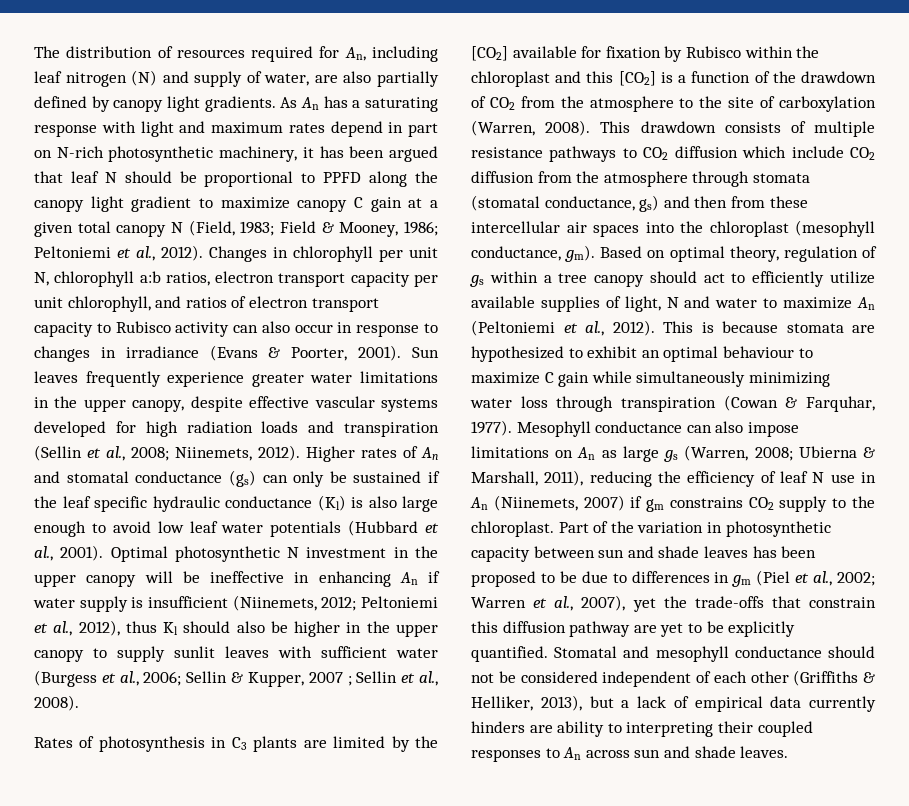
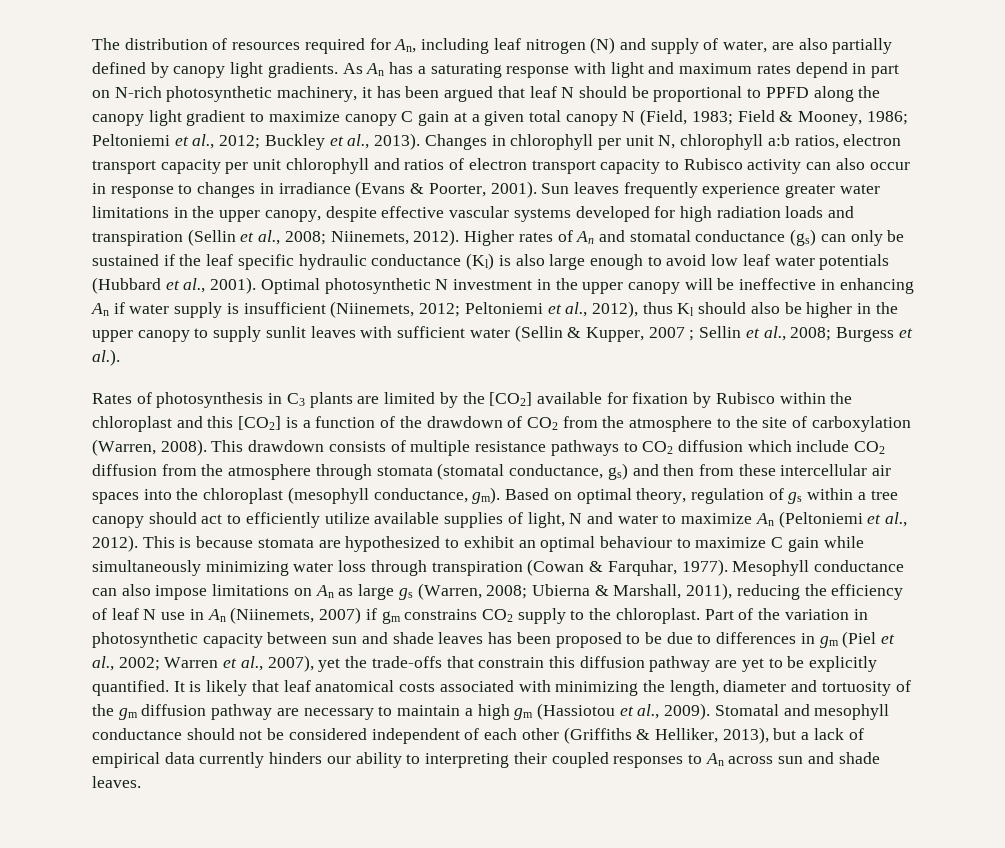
- As An has a saturating response with light and maximum rates depend in part on N-rich photosynthetic machinery, it has been argued that leaf N should be proportional to PPFD along the canopy light gradient to maximize canopy C gain at a given total canopy N (Field, 1983; Field & Mooney, 1986; Peltoniemi et al., 2012).
+ As An has a saturating response with light and maximum rates depend in part on N-rich photosynthetic machinery, it has been argued that leaf N should be proportional to PPFD along the canopy light gradient to maximize canopy C gain at a given total canopy N (Field, 1983; Field & Mooney, 1986; Peltoniemi et al., 2012; Buckley et al., 2013).
- Changes in chlorophyll per unit N, chlorophyll a:b ratios, electron transport capacity per unit chlorophyll, and ratios of electron transport capacity to Rubisco activity can also occur in response to changes in irradiance (Evans & Poorter, 2001).
+ Changes in chlorophyll per unit N, chlorophyll a:b ratios, electron transport capacity per unit chlorophyll and ratios of electron transport capacity to Rubisco activity can also occur in response to changes in irradiance (Evans & Poorter, 2001).
- Optimal photosynthetic N investment in the upper canopy will be ineffective in enhancing An if water supply is insufficient (Niinemets, 2012; Peltoniemi et al., 2012), thus Kl should also be higher in the upper canopy to supply sunlit leaves with sufficient water (Burgess et al., 2006; Sellin & Kupper, 2007 ; Sellin et al., 2008).
+ Optimal photosynthetic N investment in the upper canopy will be ineffective in enhancing An if water supply is insufficient (Niinemets, 2012; Peltoniemi et al., 2012), thus Kl should also be higher in the upper canopy to supply sunlit leaves with sufficient water (Sellin & Kupper, 2007 ; Sellin et al., 2008; Burgess et al.).
+ It is likely that leaf anatomical costs associated with minimizing the length, diameter and tortuosity of the gm diffusion pathway are necessary to maintain a high gm (Hassiotou et al., 2009).
- Stomatal and mesophyll conductance should not be considered independent of each other (Griffiths & Helliker, 2013), but a lack of empirical data currently hinders are ability to interpreting their coupled responses to An across sun and shade leaves.
+ Stomatal and mesophyll conductance should not be considered independent of each other (Griffiths & Helliker, 2013), but a lack of empirical data currently hinders our ability to interpreting their coupled responses to An across sun and shade leaves.

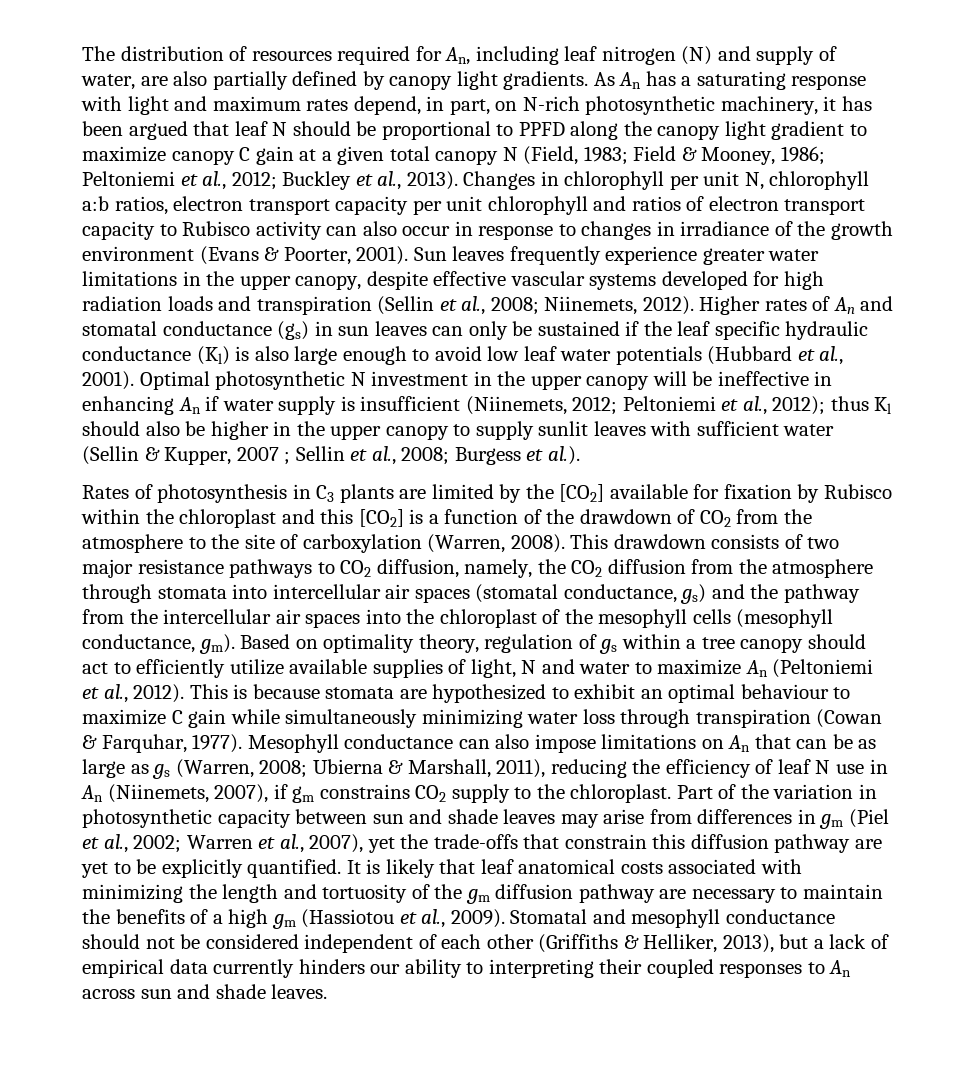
- As An has a saturating response with light and maximum rates depend in part on N-rich photosynthetic machinery, it has been argued that leaf N should be proportional to PPFD along the canopy light gradient to maximize canopy C gain at a given total canopy N (Field, 1983; Field & Mooney, 1986; Peltoniemi et al., 2012; Buckley et al., 2013).
+ As An has a saturating response with light and maximum rates depend, in part, on N-rich photosynthetic machinery, it has been argued that leaf N should be proportional to PPFD along the canopy light gradient to maximize canopy C gain at a given total canopy N (Field, 1983; Field & Mooney, 1986; Peltoniemi et al., 2012; Buckley et al., 2013).
- Changes in chlorophyll per unit N, chlorophyll a:b ratios, electron transport capacity per unit chlorophyll and ratios of electron transport capacity to Rubisco activity can also occur in response to changes in irradiance (Evans & Poorter, 2001).
+ Changes in chlorophyll per unit N, chlorophyll a:b ratios, electron transport capacity per unit chlorophyll and ratios of electron transport capacity to Rubisco activity can also occur in response to changes in irradiance of the growth environment (Evans & Poorter, 2001).
- Higher rates of An and stomatal conductance (gs) can only be sustained if the leaf specific hydraulic conductance (Kl) is also large enough to avoid low leaf water potentials (Hubbard et al., 2001).
+ Higher rates of An and stomatal conductance (gs) in sun leaves can only be sustained if the leaf specific hydraulic conductance (Kl) is also large enough to avoid low leaf water potentials (Hubbard et al., 2001).
- Optimal photosynthetic N investment in the upper canopy will be ineffective in enhancing An if water supply is insufficient (Niinemets, 2012; Peltoniemi et al., 2012), thus Kl should also be higher in the upper canopy to supply sunlit leaves with sufficient water (Sellin & Kupper, 2007 ; Sellin et al., 2008; Burgess et al.).
+ Optimal photosynthetic N investment in the upper canopy will be ineffective in enhancing An if water supply is insufficient (Niinemets, 2012; Peltoniemi et al., 2012); thus Kl should also be higher in the upper canopy to supply sunlit leaves with sufficient water (Sellin & Kupper, 2007 ; Sellin et al., 2008; Burgess et al.).
- This drawdown consists of multiple resistance pathways to CO2 diffusion which include CO2 diffusion from the atmosphere through stomata (stomatal conductance, gs) and then from these intercellular air spaces into the chloroplast (mesophyll conductance, gm).
+ This drawdown consists of two major resistance pathways to CO2 diffusion, namely, the CO2 diffusion from the atmosphere through stomata into intercellular air spaces (stomatal conductance, gs) and the pathway from the intercellular air spaces into the chloroplast of the mesophyll cells (mesophyll conductance, gm).
- Based on optimal theory, regulation of gs within a tree canopy should act to efficiently utilize available supplies of light, N and water to maximize An (Peltoniemi et al., 2012).
+ Based on optimality theory, regulation of gs within a tree canopy should act to efficiently utilize available supplies of light, N and water to maximize An (Peltoniemi et al., 2012).
- Mesophyll conductance can also impose limitations on An as large gs (Warren, 2008; Ubierna & Marshall, 2011), reducing the efficiency of leaf N use in An (Niinemets, 2007) if gm constrains CO2 supply to the chloroplast.
+ Mesophyll conductance can also impose limitations on An that can be as large as gs (Warren, 2008; Ubierna & Marshall, 2011), reducing the efficiency of leaf N use in An (Niinemets, 2007), if gm constrains CO2 supply to the chloroplast.
- Part of the variation in photosynthetic capacity between sun and shade leaves has been proposed to be due to differences in gm (Piel et al., 2002; Warren et al., 2007), yet the trade-offs that constrain this diffusion pathway are yet to be explicitly quantified.
+ Part of the variation in photosynthetic capacity between sun and shade leaves may arise from differences in gm (Piel et al., 2002; Warren et al., 2007), yet the trade-offs that constrain this diffusion pathway are yet to be explicitly quantified.
- It is likely that leaf anatomical costs associated with minimizing the length, diameter and tortuosity of the gm diffusion pathway are necessary to maintain a high gm (Hassiotou et al., 2009).
+ It is likely that leaf anatomical costs associated with minimizing the length and tortuosity of the gm diffusion pathway are necessary to maintain the benefits of a high gm (Hassiotou et al., 2009).

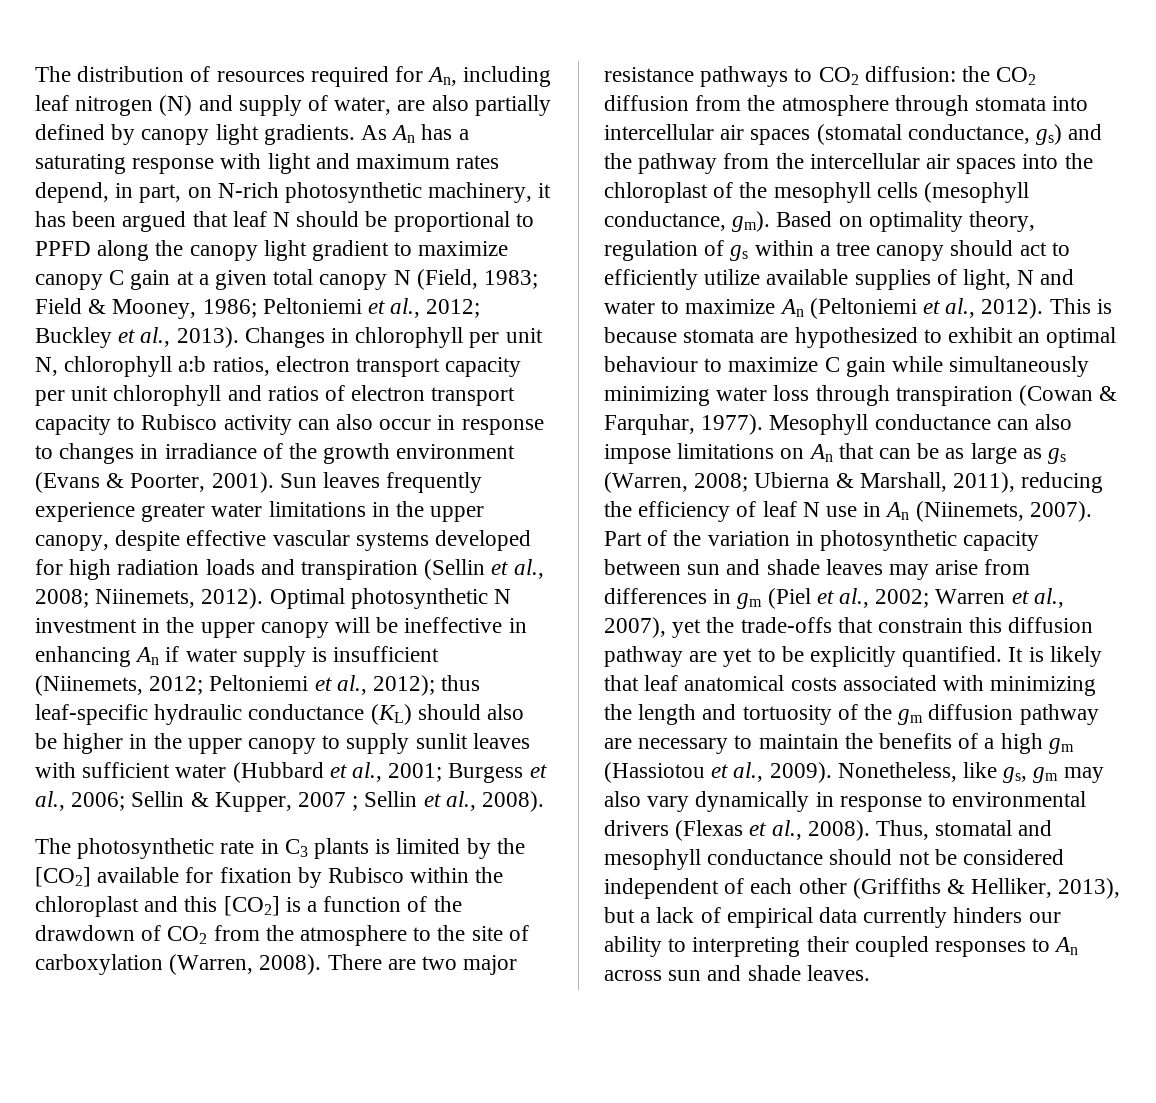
- Higher rates of An and stomatal conductance (gs) in sun leaves can only be sustained if the leaf specific hydraulic conductance (Kl) is also large enough to avoid low leaf water potentials (Hubbard et al., 2001).
- thus Kl should also be higher in the upper canopy to supply sunlit leaves with sufficient water (Sellin & Kupper, 2007 ;
+ thus leaf-specific hydraulic conductance (KL) should also be higher in the upper canopy to supply sunlit leaves with sufficient water (Hubbard et al., 2001; Burgess et al., 2006; Sellin & Kupper, 2007 ;
- Sellin et al., 2008; Burgess et al.).
- Rates of photosynthesis in C3 plants are limited by the [CO2] available for fixation by Rubisco within the chloroplast and this [CO2] is a function of the drawdown of CO2 from the atmosphere to the site of carboxylation (Warren, 2008).
+ Sellin et al., 2008).
+ The photosynthetic rate in C3 plants is limited by the [CO2] available for fixation by Rubisco within the chloroplast and this [CO2] is a function of the drawdown of CO2 from the atmosphere to the site of carboxylation (Warren, 2008).
- This drawdown consists of two major resistance pathways to CO2 diffusion, namely, the CO2 diffusion from the atmosphere through stomata into intercellular air spaces (stomatal conductance, gs) and the pathway from the intercellular air spaces into the chloroplast of the mesophyll cells (mesophyll conductance, gm).
+ There are two major resistance pathways to CO2 diffusion: the CO2 diffusion from the atmosphere through stomata into intercellular air spaces (stomatal conductance, gs) and the pathway from the intercellular air spaces into the chloroplast of the mesophyll cells (mesophyll conductance, gm).
- Mesophyll conductance can also impose limitations on An that can be as large as gs (Warren, 2008; Ubierna & Marshall, 2011), reducing the efficiency of leaf N use in An (Niinemets, 2007), if gm constrains CO2 supply to the chloroplast.
+ Mesophyll conductance can also impose limitations on An that can be as large as gs (Warren, 2008; Ubierna & Marshall, 2011), reducing the efficiency of leaf N use in An (Niinemets, 2007).
- Stomatal and mesophyll conductance should not be considered independent of each other (Griffiths & Helliker, 2013), but a lack of empirical data currently hinders our ability to interpreting their coupled responses to An across sun and shade leaves.
+ Nonetheless, like gs, gm may also vary dynamically in response to environmental drivers (Flexas et al., 2008). Thus, stomatal and mesophyll conductance should not be considered independent of each other (Griffiths & Helliker, 2013), but a lack of empirical data currently hinders our ability to interpreting their coupled responses to An across sun and shade leaves.

